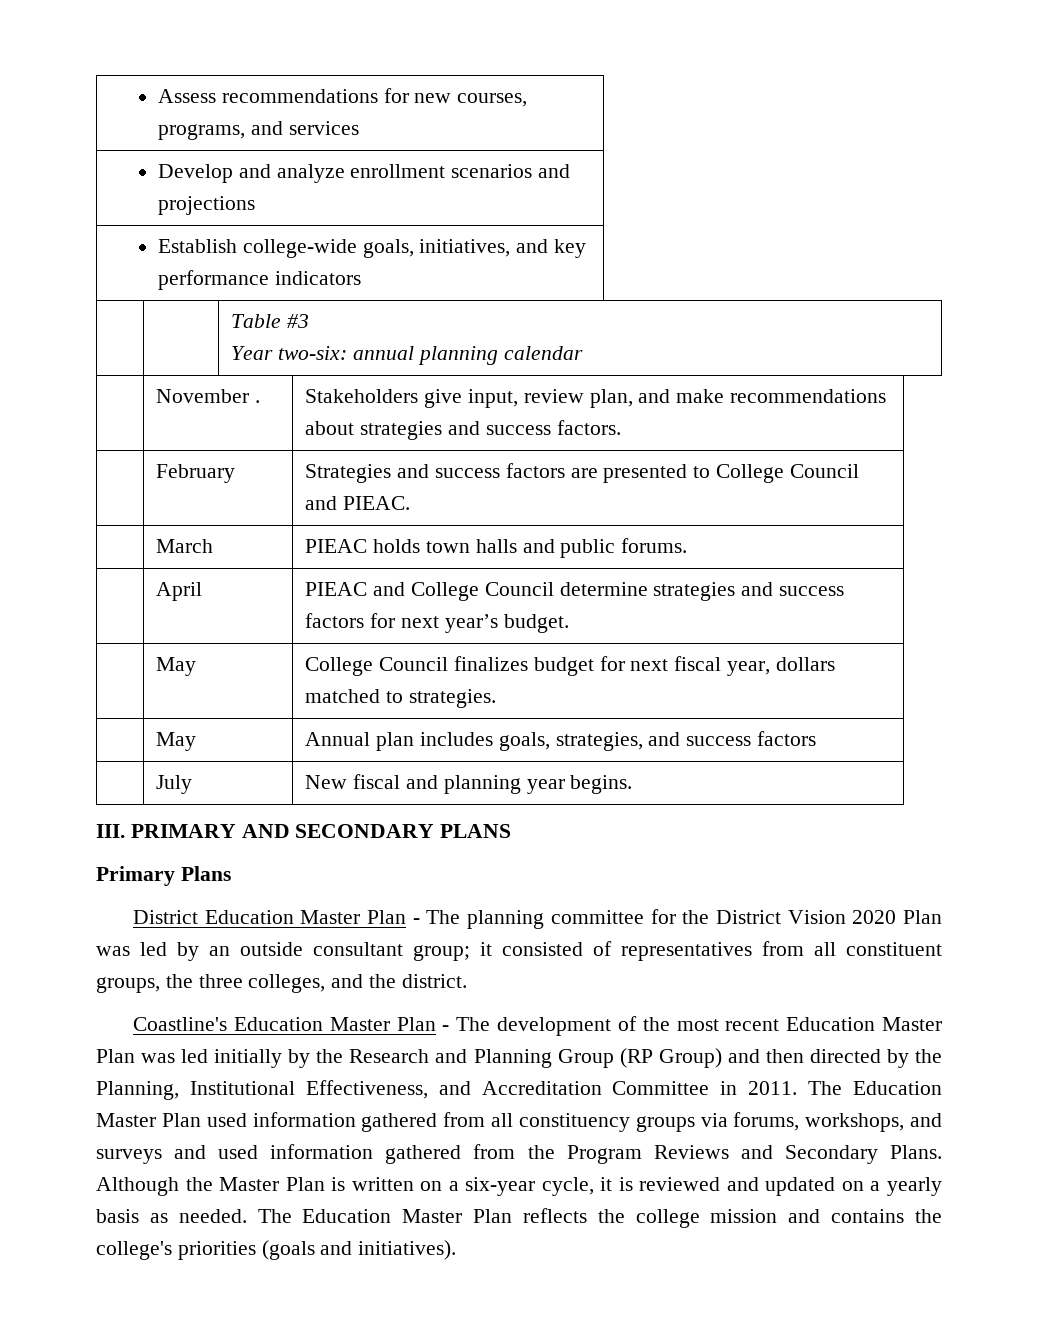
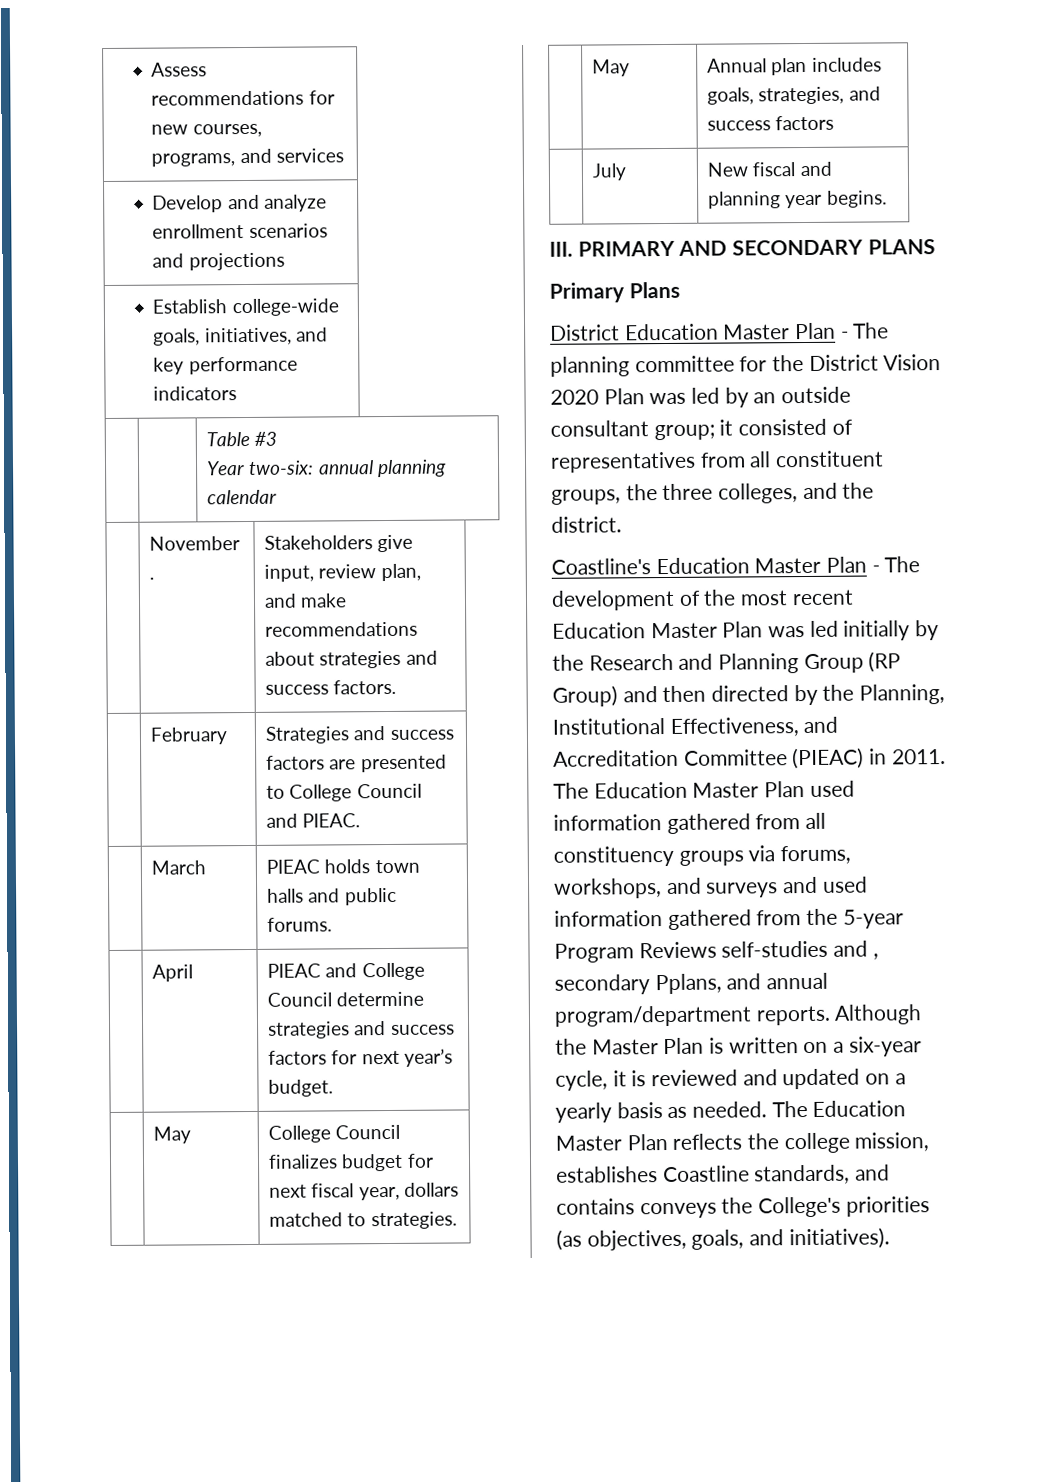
- Coastline's Education Master Plan - The development of the most recent Education Master Plan was led initially by the Research and Planning Group (RP Group) and then directed by the Planning, Institutional Effectiveness, and Accreditation Committee in 2011.
+ Coastline's Education Master Plan - The development of the most recent Education Master Plan was led initially by the Research and Planning Group (RP Group) and then directed by the Planning, Institutional Effectiveness, and Accreditation Committee (PIEAC) in 2011.
- The Education Master Plan used information gathered from all constituency groups via forums, workshops, and surveys and used information gathered from the Program Reviews and Secondary Plans.
+ The Education Master Plan used information gathered from all constituency groups via forums, workshops, and surveys and used information gathered from the 5-year Program Reviews self-studies and , secondary Pplans, and annual program/department reports.
- The Education Master Plan reflects the college mission and contains the college's priorities (goals and initiatives).
+ The Education Master Plan reflects the college mission, establishes Coastline standards, and contains conveys the College's priorities (as objectives, goals, and initiatives).

